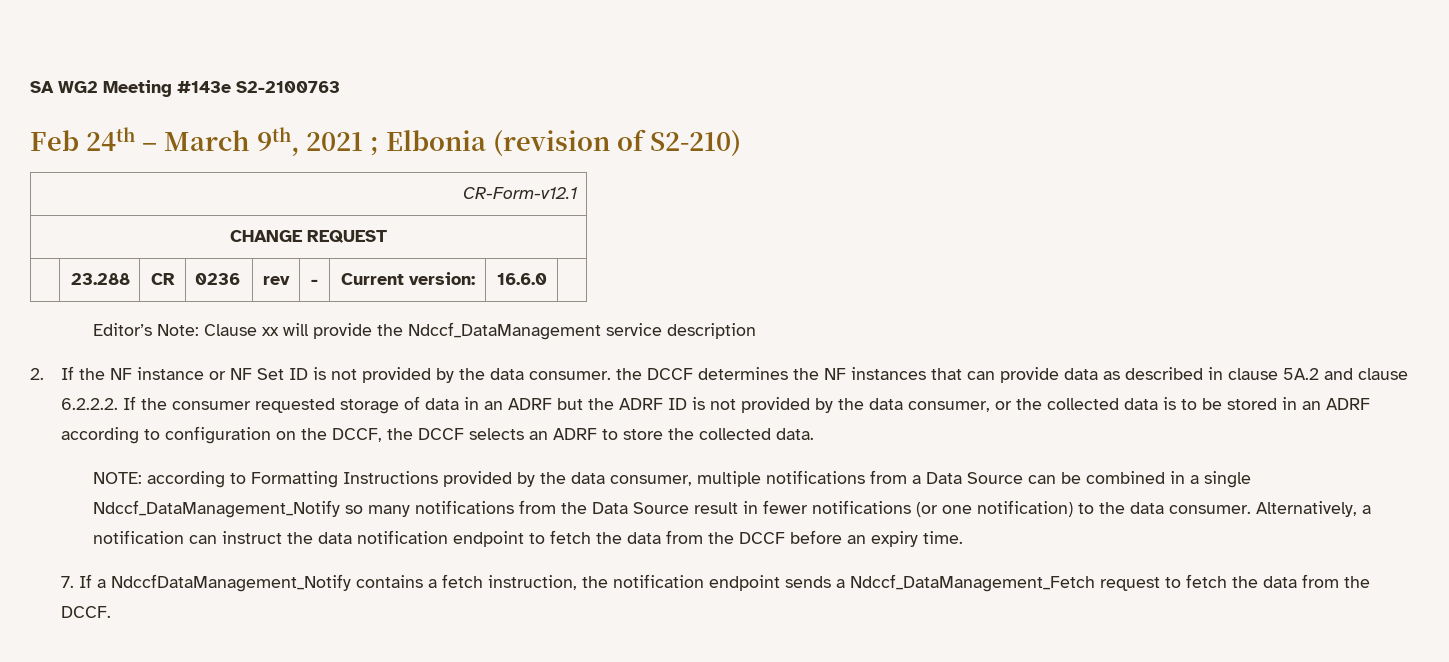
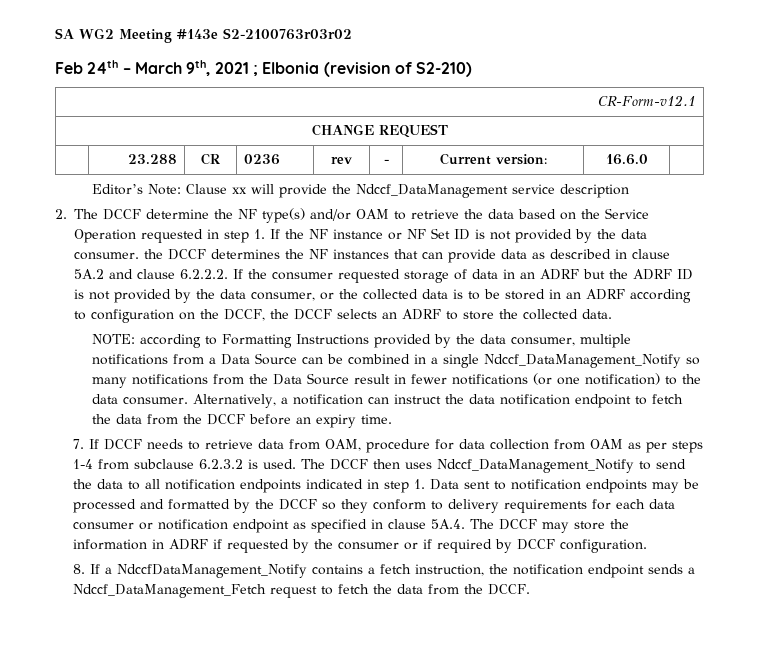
- SA WG2 Meeting #143e S2-2100763
+ SA WG2 Meeting #143e S2-2100763r03r02
- 2. If the NF instance or NF Set ID is not provided by the data consumer. the DCCF determines the NF instances that can provide data as described in clause 5A.2 and clause 6.2.2.2. If the consumer requested storage of data in an ADRF but the ADRF ID is not provided by the data consumer, or the collected data is to be stored in an ADRF according to configuration on the DCCF, the DCCF selects an ADRF to store the collected data.
+ 2. The DCCF determine the NF type(s) and/or OAM to retrieve the data based on the Service Operation requested in step 1. If the NF instance or NF Set ID is not provided by the data consumer. the DCCF determines the NF instances that can provide data as described in clause 5A.2 and clause 6.2.2.2. If the consumer requested storage of data in an ADRF but the ADRF ID is not provided by the data consumer, or the collected data is to be stored in an ADRF according to configuration on the DCCF, the DCCF selects an ADRF to store the collected data.
- 7. If a NdccfDataManagement_Notify contains a fetch instruction, the notification endpoint sends a Ndccf_DataManagement_Fetch request to fetch the data from the DCCF.
+ 7. If DCCF needs to retrieve data from OAM, procedure for data collection from OAM as per steps 1-4 from subclause 6.2.3.2 is used. The DCCF then uses Ndccf_DataManagement_Notify to send the data to all notification endpoints indicated in step 1. Data sent to notification endpoints may be processed and formatted by the DCCF so they conform to delivery requirements for each data consumer or notification endpoint as specified in clause 5A.4. The DCCF may store the information in ADRF if requested by the consumer or if required by DCCF configuration.
+ 8. If a NdccfDataManagement_Notify contains a fetch instruction, the notification endpoint sends a Ndccf_DataManagement_Fetch request to fetch the data from the DCCF.

